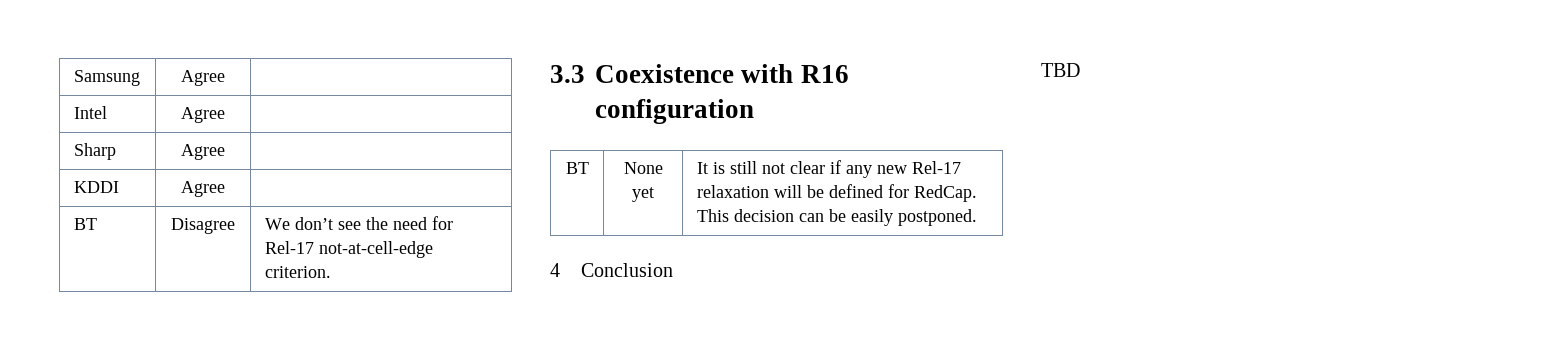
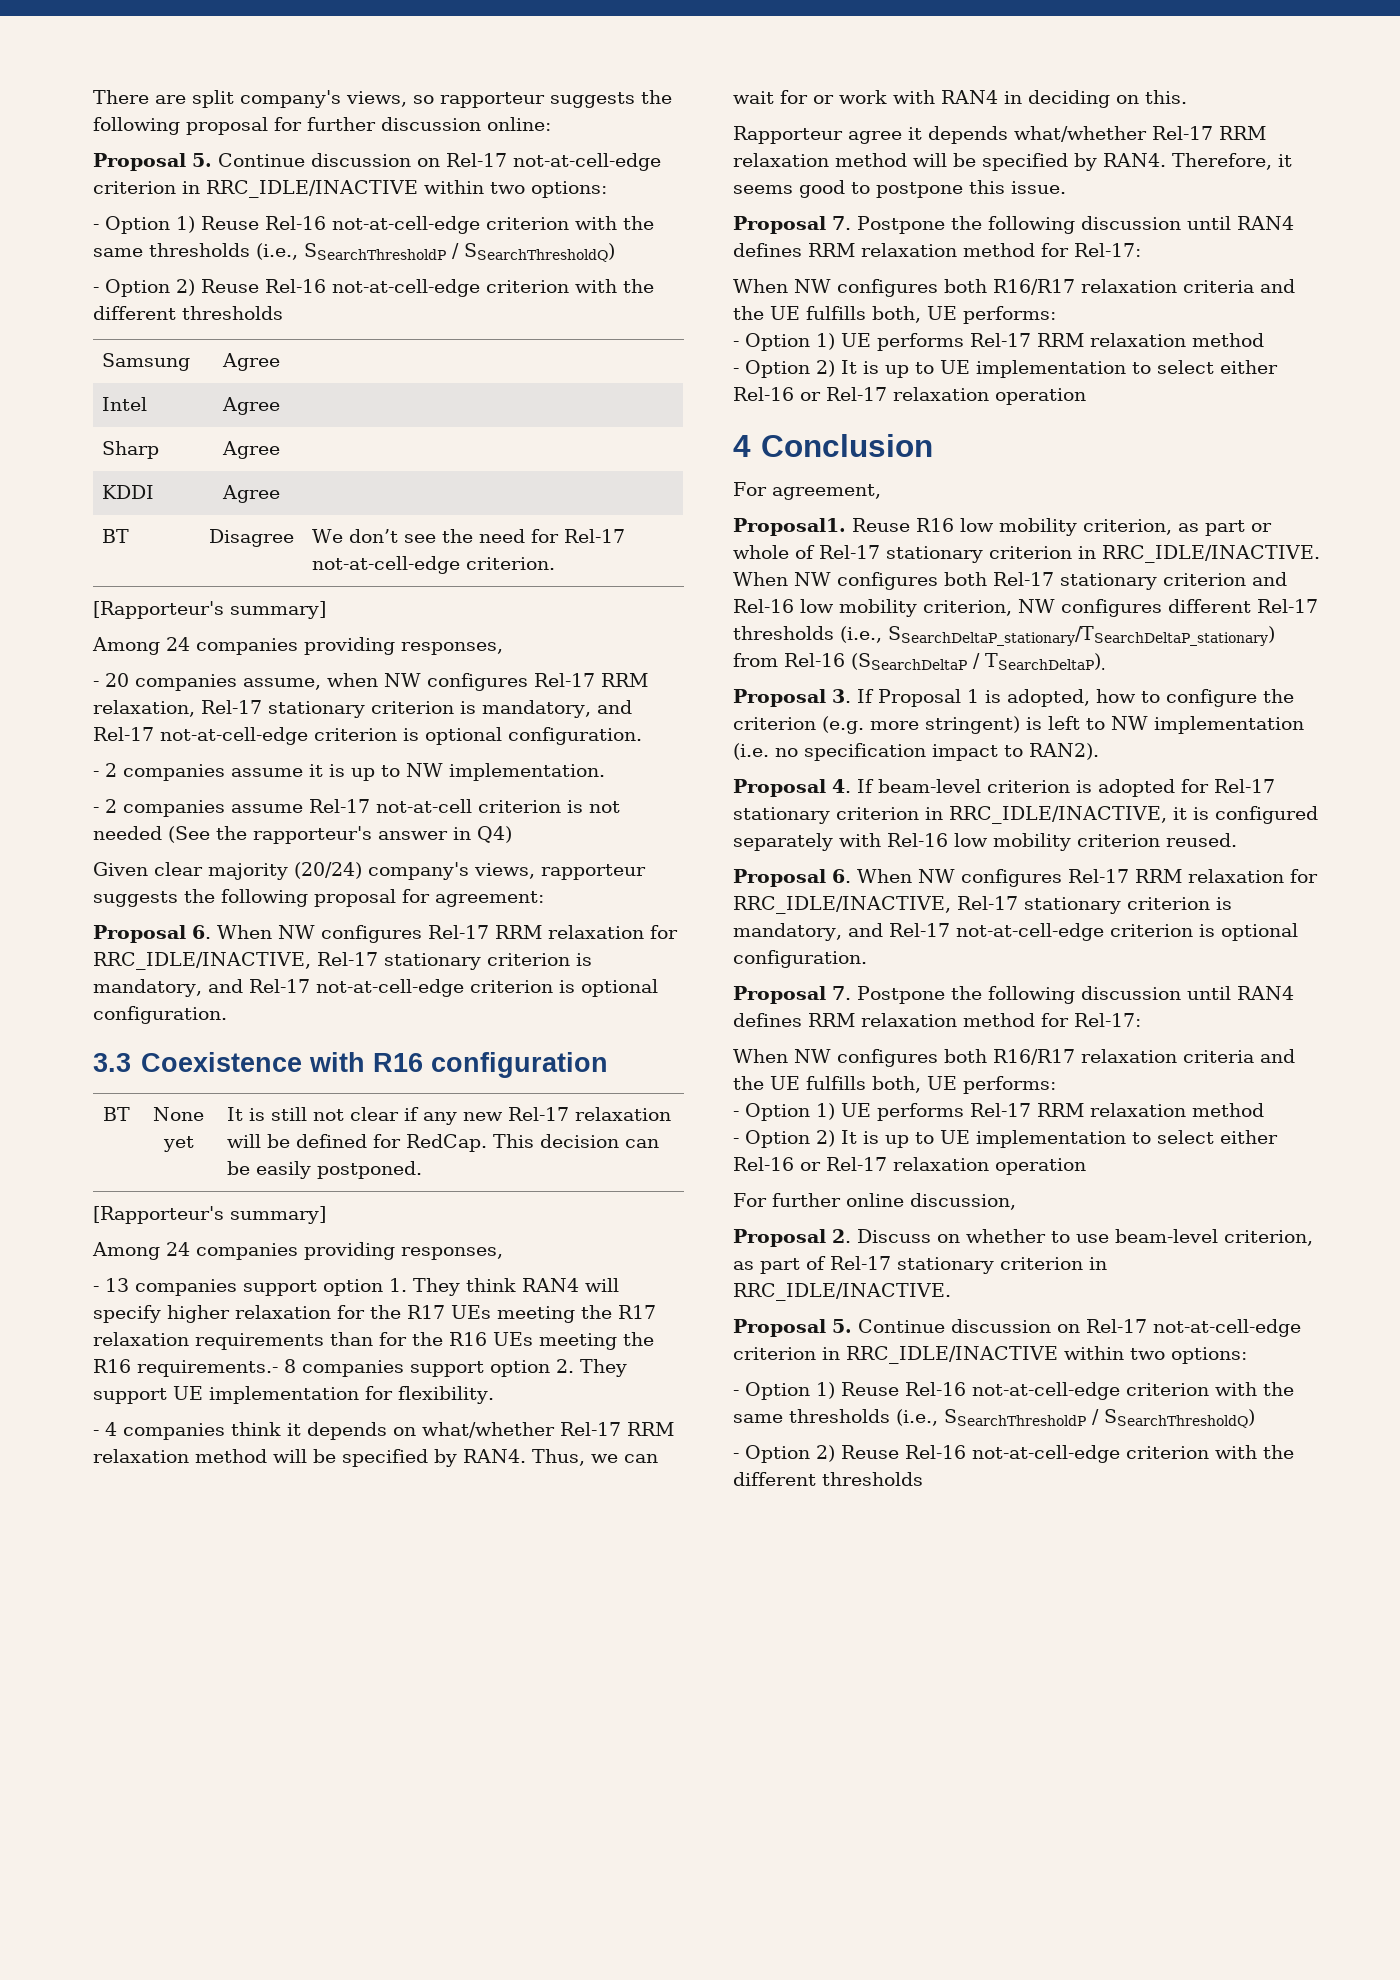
+ There are split company's views, so rapporteur suggests the following proposal for further discussion online:
+ Proposal 5. Continue discussion on Rel-17 not-at-cell-edge criterion in RRC_IDLE/INACTIVE within two options:
+ - Option 1) Reuse Rel-16 not-at-cell-edge criterion with the same thresholds (i.e., SSearchThresholdP / SSearchThresholdQ)
+ - Option 2) Reuse Rel-16 not-at-cell-edge criterion with the different thresholds
  BT | Disagree | We don’t see the need for Rel-17 not-at-cell-edge criterion.
+ [Rapporteur's summary]
+ Among 24 companies providing responses,
+ - 20 companies assume, when NW configures Rel-17 RRM relaxation, Rel-17 stationary criterion is mandatory, and Rel-17 not-at-cell-edge criterion is optional configuration.
+ - 2 companies assume it is up to NW implementation.
+ - 2 companies assume Rel-17 not-at-cell criterion is not needed (See the rapporteur's answer in Q4)
+ Given clear majority (20/24) company's views, rapporteur suggests the following proposal for agreement:
+ Proposal 6. When NW configures Rel-17 RRM relaxation for RRC_IDLE/INACTIVE, Rel-17 stationary criterion is mandatory, and Rel-17 not-at-cell-edge criterion is optional configuration.
  BT | None yet | It is still not clear if any new Rel-17 relaxation will be defined for RedCap. This decision can be easily postponed.
+ [Rapporteur's summary]
+ Among 24 companies providing responses,
+ - 13 companies support option 1. They think RAN4 will specify higher relaxation for the R17 UEs meeting the R17 relaxation requirements than for the R16 UEs meeting the R16 requirements.- 8 companies support option 2. They support UE implementation for flexibility.
+ - 4 companies think it depends on what/whether Rel-17 RRM relaxation method will be specified by RAN4. Thus, we can wait for or work with RAN4 in deciding on this.
+ Rapporteur agree it depends what/whether Rel-17 RRM relaxation method will be specified by RAN4. Therefore, it seems good to postpone this issue.
+ Proposal 7. Postpone the following discussion until RAN4 defines RRM relaxation method for Rel-17:
+ When NW configures both R16/R17 relaxation criteria and the UE fulfills both, UE performs:
+ - Option 1) UE performs Rel-17 RRM relaxation method
+ - Option 2) It is up to UE implementation to select either Rel-16 or Rel-17 relaxation operation
  4 Conclusion
- TBD
+ For agreement,
+ Proposal1. Reuse R16 low mobility criterion, as part or whole of Rel-17 stationary criterion in RRC_IDLE/INACTIVE. When NW configures both Rel-17 stationary criterion and Rel-16 low mobility criterion, NW configures different Rel-17 thresholds (i.e., SSearchDeltaP_stationary/TSearchDeltaP_stationary) from Rel-16 (SSearchDeltaP / TSearchDeltaP).
+ Proposal 3. If Proposal 1 is adopted, how to configure the criterion (e.g. more stringent) is left to NW implementation (i.e. no specification impact to RAN2).
+ Proposal 4. If beam-level criterion is adopted for Rel-17 stationary criterion in RRC_IDLE/INACTIVE, it is configured separately with Rel-16 low mobility criterion reused.
+ Proposal 6. When NW configures Rel-17 RRM relaxation for RRC_IDLE/INACTIVE, Rel-17 stationary criterion is mandatory, and Rel-17 not-at-cell-edge criterion is optional configuration.
+ Proposal 7. Postpone the following discussion until RAN4 defines RRM relaxation method for Rel-17:
+ When NW configures both R16/R17 relaxation criteria and the UE fulfills both, UE performs:
+ - Option 1) UE performs Rel-17 RRM relaxation method
+ - Option 2) It is up to UE implementation to select either Rel-16 or Rel-17 relaxation operation
+ For further online discussion,
+ Proposal 2. Discuss on whether to use beam-level criterion, as part of Rel-17 stationary criterion in RRC_IDLE/INACTIVE.
+ Proposal 5. Continue discussion on Rel-17 not-at-cell-edge criterion in RRC_IDLE/INACTIVE within two options:
+ - Option 1) Reuse Rel-16 not-at-cell-edge criterion with the same thresholds (i.e., SSearchThresholdP / SSearchThresholdQ)
+ - Option 2) Reuse Rel-16 not-at-cell-edge criterion with the different thresholds

